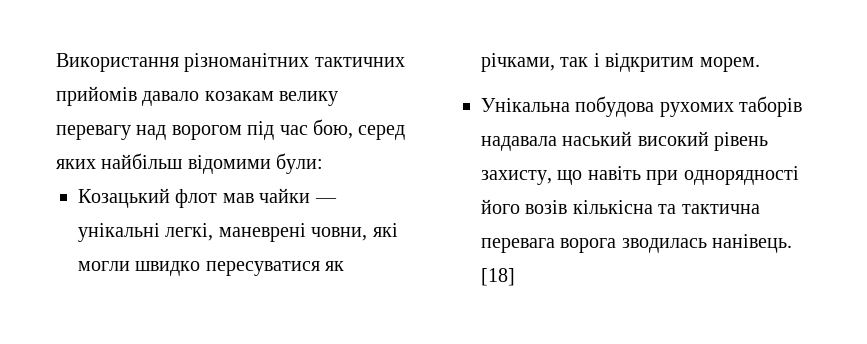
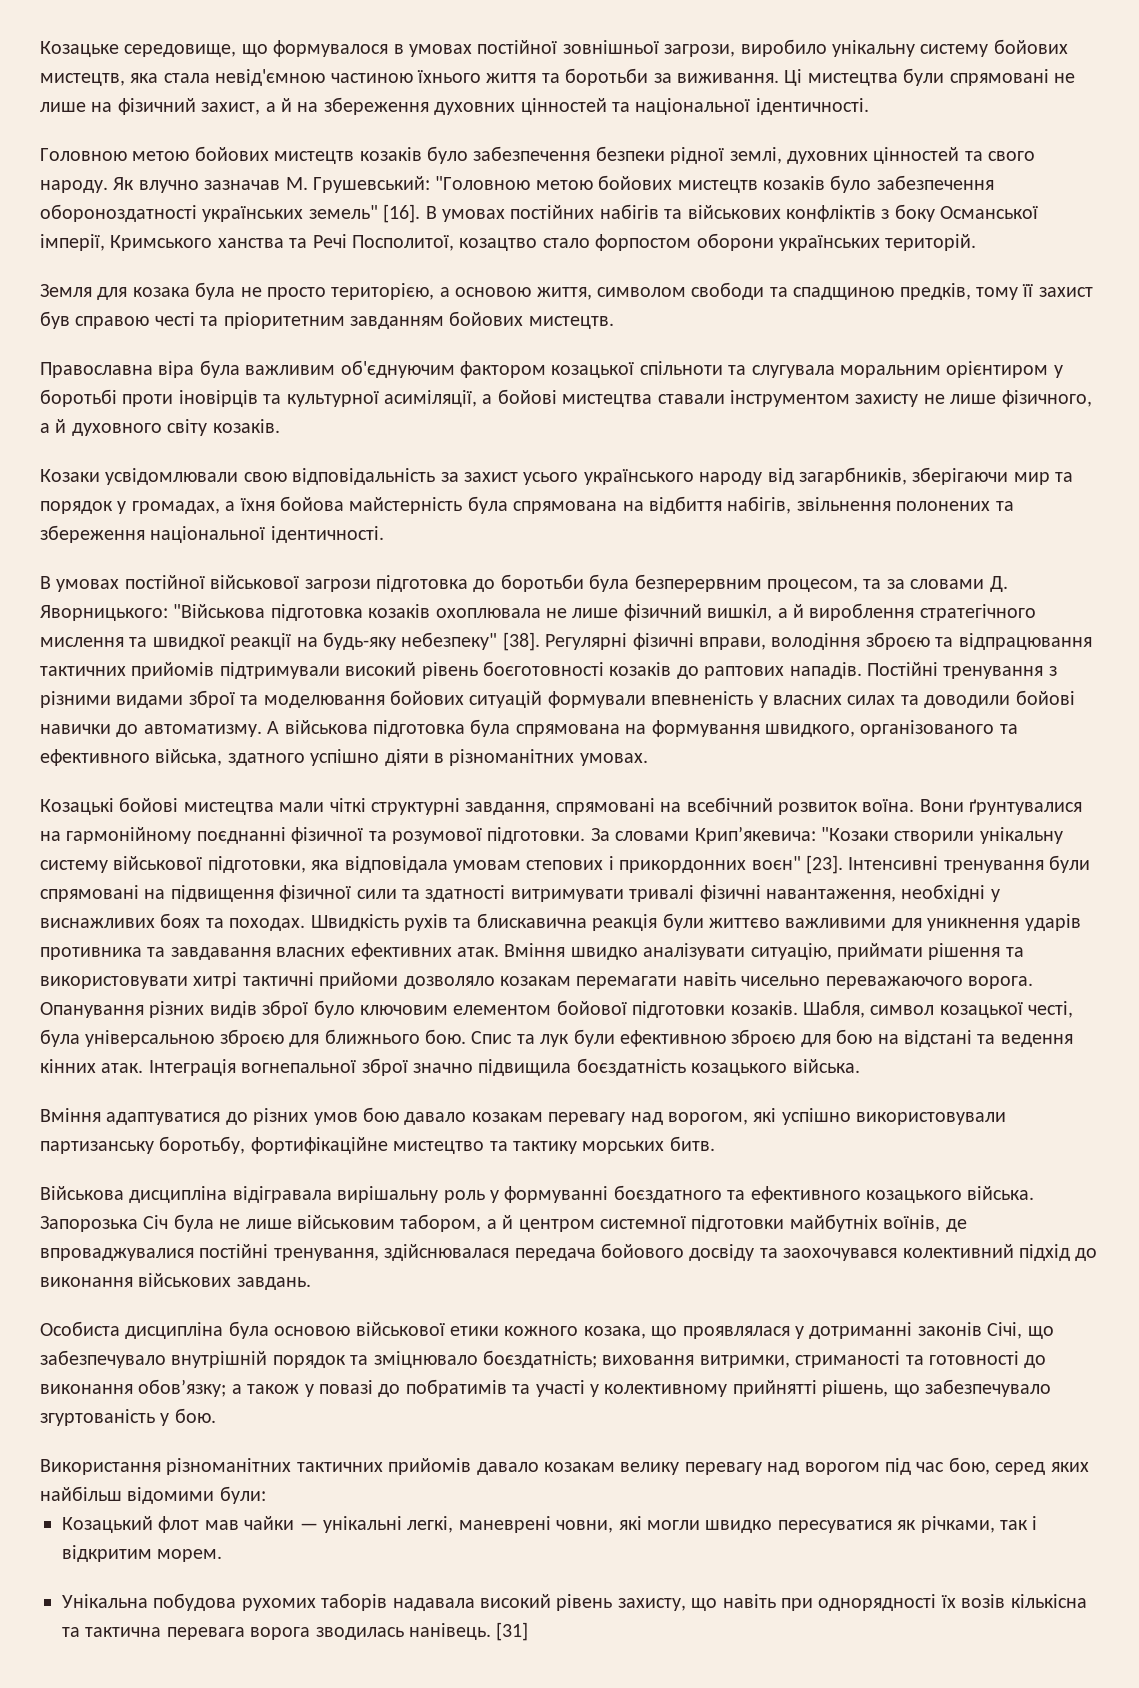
+ Козацьке середовище, що формувалося в умовах постійної зовнішньої загрози, виробило унікальну систему бойових мистецтв, яка стала невід'ємною частиною їхнього життя та боротьби за виживання. Ці мистецтва були спрямовані не лише на фізичний захист, а й на збереження духовних цінностей та національної ідентичності.
+ Головною метою бойових мистецтв козаків було забезпечення безпеки рідної землі, духовних цінностей та свого народу. Як влучно зазначав М. Грушевський: "Головною метою бойових мистецтв козаків було забезпечення обороноздатності українських земель" [16]. В умовах постійних набігів та військових конфліктів з боку Османської імперії, Кримського ханства та Речі Посполитої, козацтво стало форпостом оборони українських територій.
+ Земля для козака була не просто територією, а основою життя, символом свободи та спадщиною предків, тому її захист був справою честі та пріоритетним завданням бойових мистецтв.
+ Православна віра була важливим об'єднуючим фактором козацької спільноти та слугувала моральним орієнтиром у боротьбі проти іновірців та культурної асиміляції, а бойові мистецтва ставали інструментом захисту не лише фізичного, а й духовного світу козаків.
+ Козаки усвідомлювали свою відповідальність за захист усього українського народу від загарбників, зберігаючи мир та порядок у громадах, а їхня бойова майстерність була спрямована на відбиття набігів, звільнення полонених та збереження національної ідентичності.
+ В умовах постійної військової загрози підготовка до боротьби була безперервним процесом, та за словами Д. Яворницького: "Військова підготовка козаків охоплювала не лише фізичний вишкіл, а й вироблення стратегічного мислення та швидкої реакції на будь-яку небезпеку" [38]. Регулярні фізичні вправи, володіння зброєю та відпрацювання тактичних прийомів підтримували високий рівень боєготовності козаків до раптових нападів. Постійні тренування з різними видами зброї та моделювання бойових ситуацій формували впевненість у власних силах та доводили бойові навички до автоматизму. А військова підготовка була спрямована на формування швидкого, організованого та ефективного війська, здатного успішно діяти в різноманітних умовах.
+ Козацькі бойові мистецтва мали чіткі структурні завдання, спрямовані на всебічний розвиток воїна. Вони ґрунтувалися на гармонійному поєднанні фізичної та розумової підготовки. За словами Крип’якевича: "Козаки створили унікальну систему військової підготовки, яка відповідала умовам степових і прикордонних воєн" [23]. Інтенсивні тренування були спрямовані на підвищення фізичної сили та здатності витримувати тривалі фізичні навантаження, необхідні у виснажливих боях та походах. Швидкість рухів та блискавична реакція були життєво важливими для уникнення ударів противника та завдавання власних ефективних атак. Вміння швидко аналізувати ситуацію, приймати рішення та використовувати хитрі тактичні прийоми дозволяло козакам перемагати навіть чисельно переважаючого ворога. Опанування різних видів зброї було ключовим елементом бойової підготовки козаків. Шабля, символ козацької честі, була універсальною зброєю для ближнього бою. Спис та лук були ефективною зброєю для бою на відстані та ведення кінних атак. Інтеграція вогнепальної зброї значно підвищила боєздатність козацького війська.
+ Вміння адаптуватися до різних умов бою давало козакам перевагу над ворогом, які успішно використовували партизанську боротьбу, фортифікаційне мистецтво та тактику морських битв.
+ Військова дисципліна відігравала вирішальну роль у формуванні боєздатного та ефективного козацького війська. Запорозька Січ була не лише військовим табором, а й центром системної підготовки майбутніх воїнів, де впроваджувалися постійні тренування, здійснювалася передача бойового досвіду та заохочувався колективний підхід до виконання військових завдань.
+ Особиста дисципліна була основою військової етики кожного козака, що проявлялася у дотриманні законів Січі, що забезпечувало внутрішній порядок та зміцнювало боєздатність; виховання витримки, стриманості та готовності до виконання обов’язку; а також у повазі до побратимів та участі у колективному прийнятті рішень, що забезпечувало згуртованість у бою.
- Унікальна побудова рухомих таборів надавала наський високий рівень захисту, що навіть при однорядності його возів кількісна та тактична перевага ворога зводилась нанівець.
+ Унікальна побудова рухомих таборів надавала високий рівень захисту, що навіть при однорядності їх возів кількісна та тактична перевага ворога зводилась нанівець.
- [18]
+ [31]

